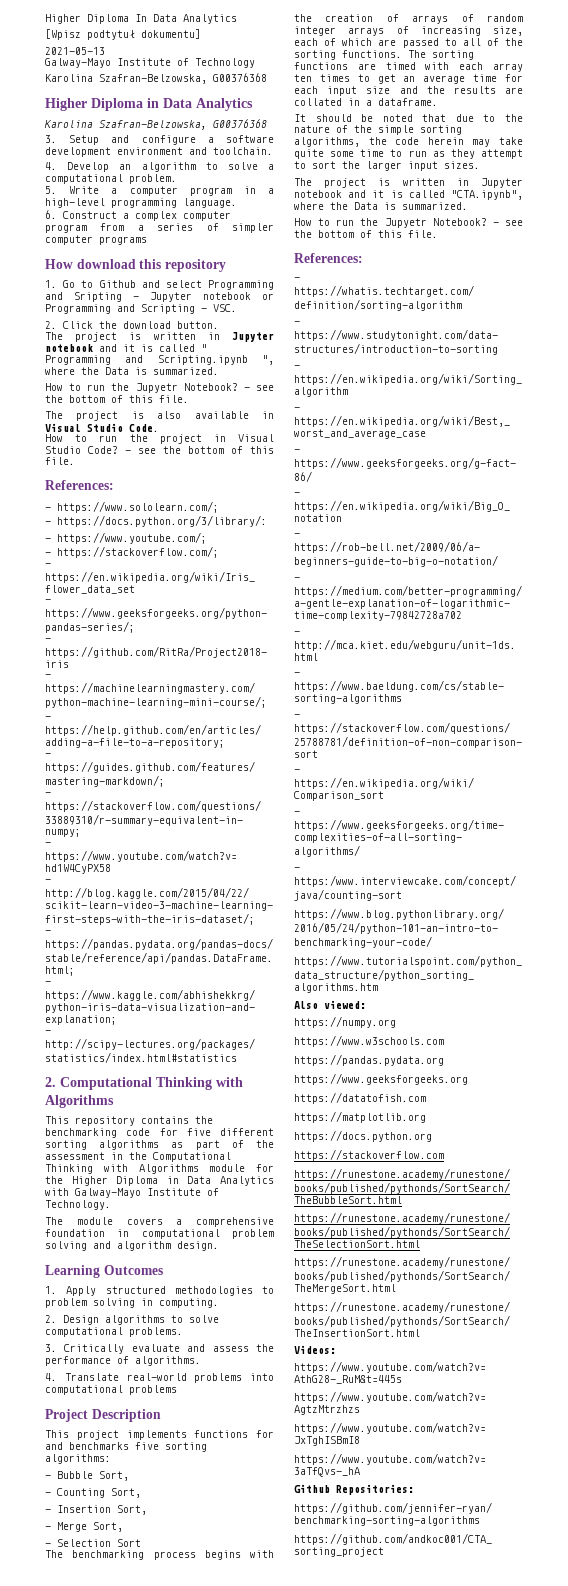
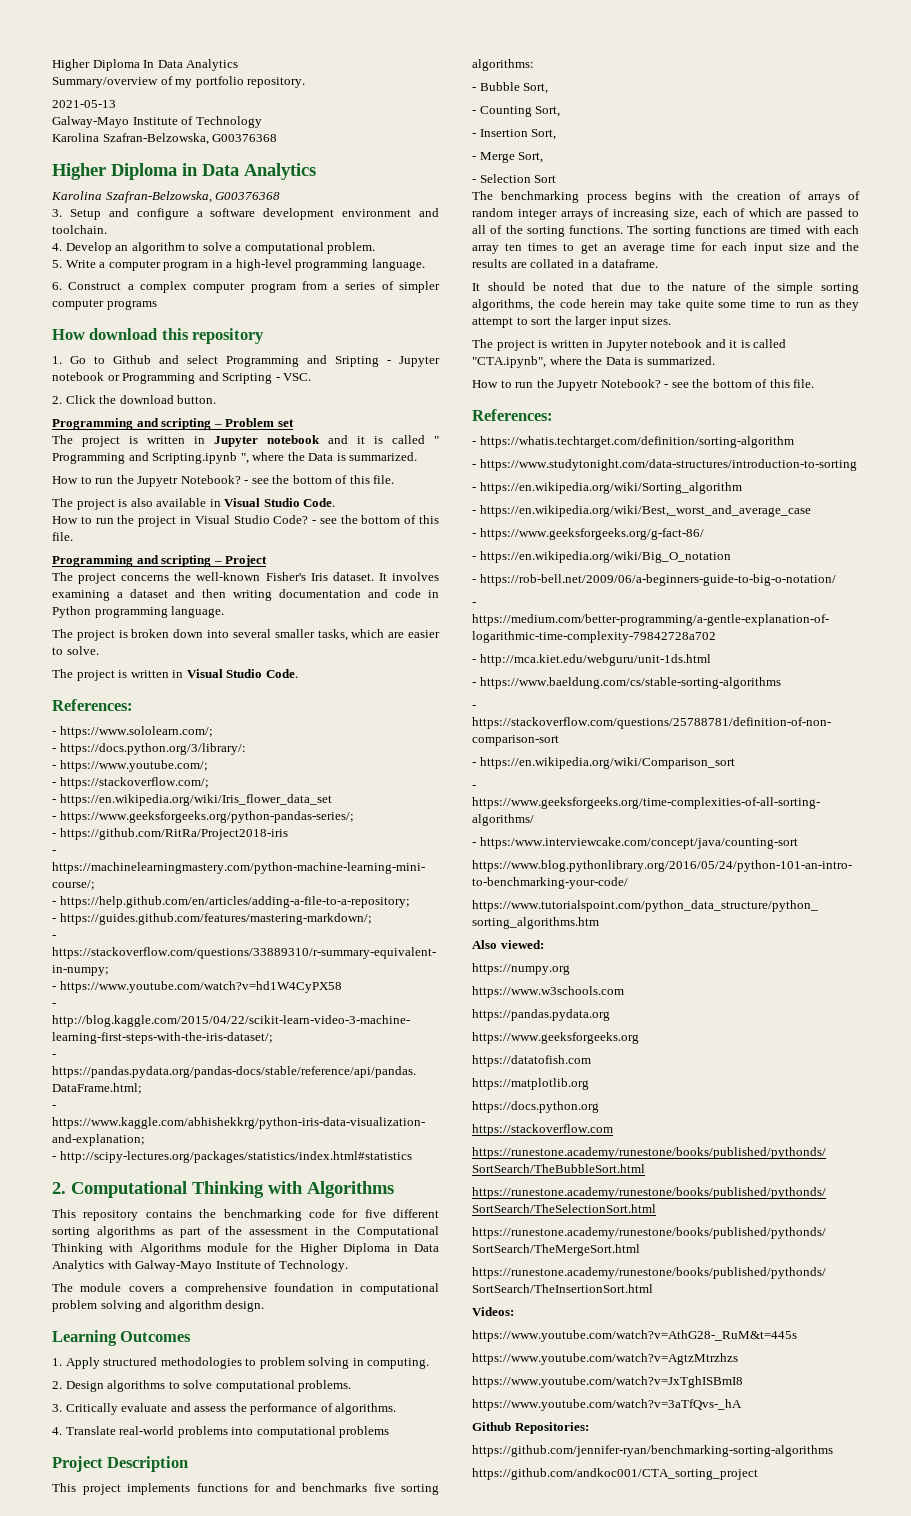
- [Wpisz podtytuł dokumentu]
+ Summary/overview of my portfolio repository.
+ Programming and scripting – Problem set
+ Programming and scripting – Project
+ The project concerns the well-known Fisher's Iris dataset. It involves examining a dataset and then writing documentation and code in Python programming language.
+ The project is broken down into several smaller tasks, which are easier to solve.
+ The project is written in Visual Studio Code.

